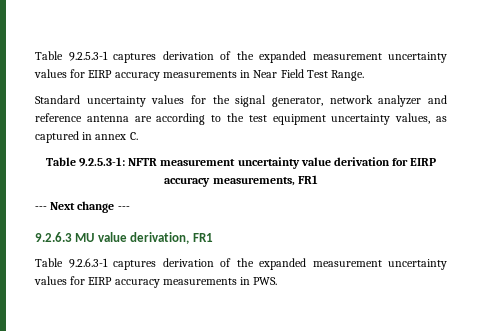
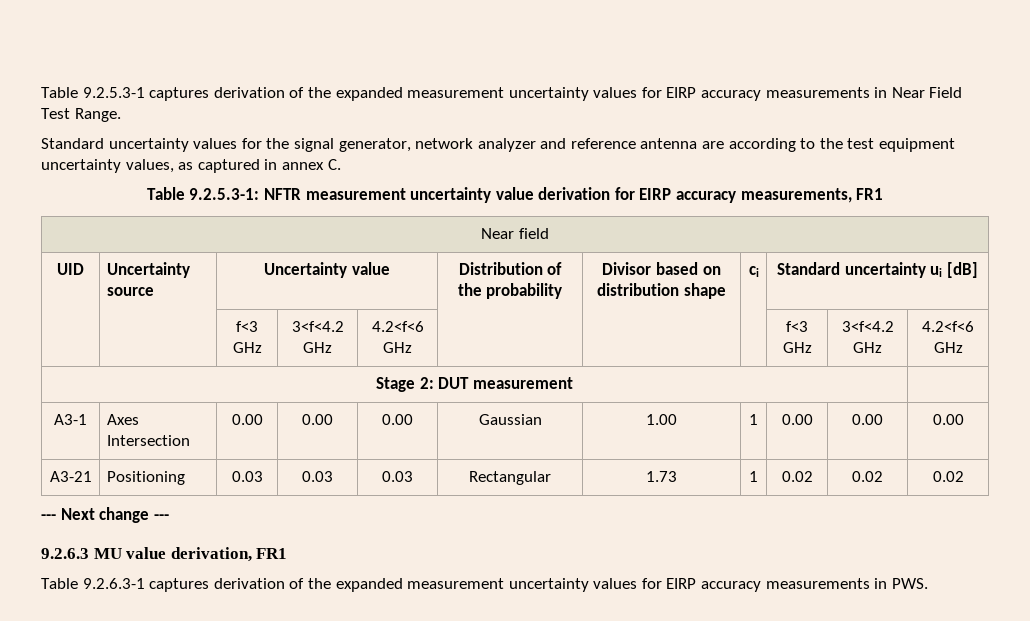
+ Near field
+ UID | Uncertainty source | Uncertainty value | Distribution of the probability | Divisor based on distribution shape | ci | Standard uncertainty ui [dB]
+ | | f<3 GHz | 3<f<4.2 GHz | 4.2<f<6 GHz | | | | f<3 GHz | 3<f<4.2 GHz | 4.2<f<6 GHz
+ Stage 2: DUT measurement |
+ A3-1 | Axes Intersection | 0.00 | 0.00 | 0.00 | Gaussian | 1.00 | 1 | 0.00 | 0.00 | 0.00
+ A3-21 | Positioning | 0.03 | 0.03 | 0.03 | Rectangular | 1.73 | 1 | 0.02 | 0.02 | 0.02

